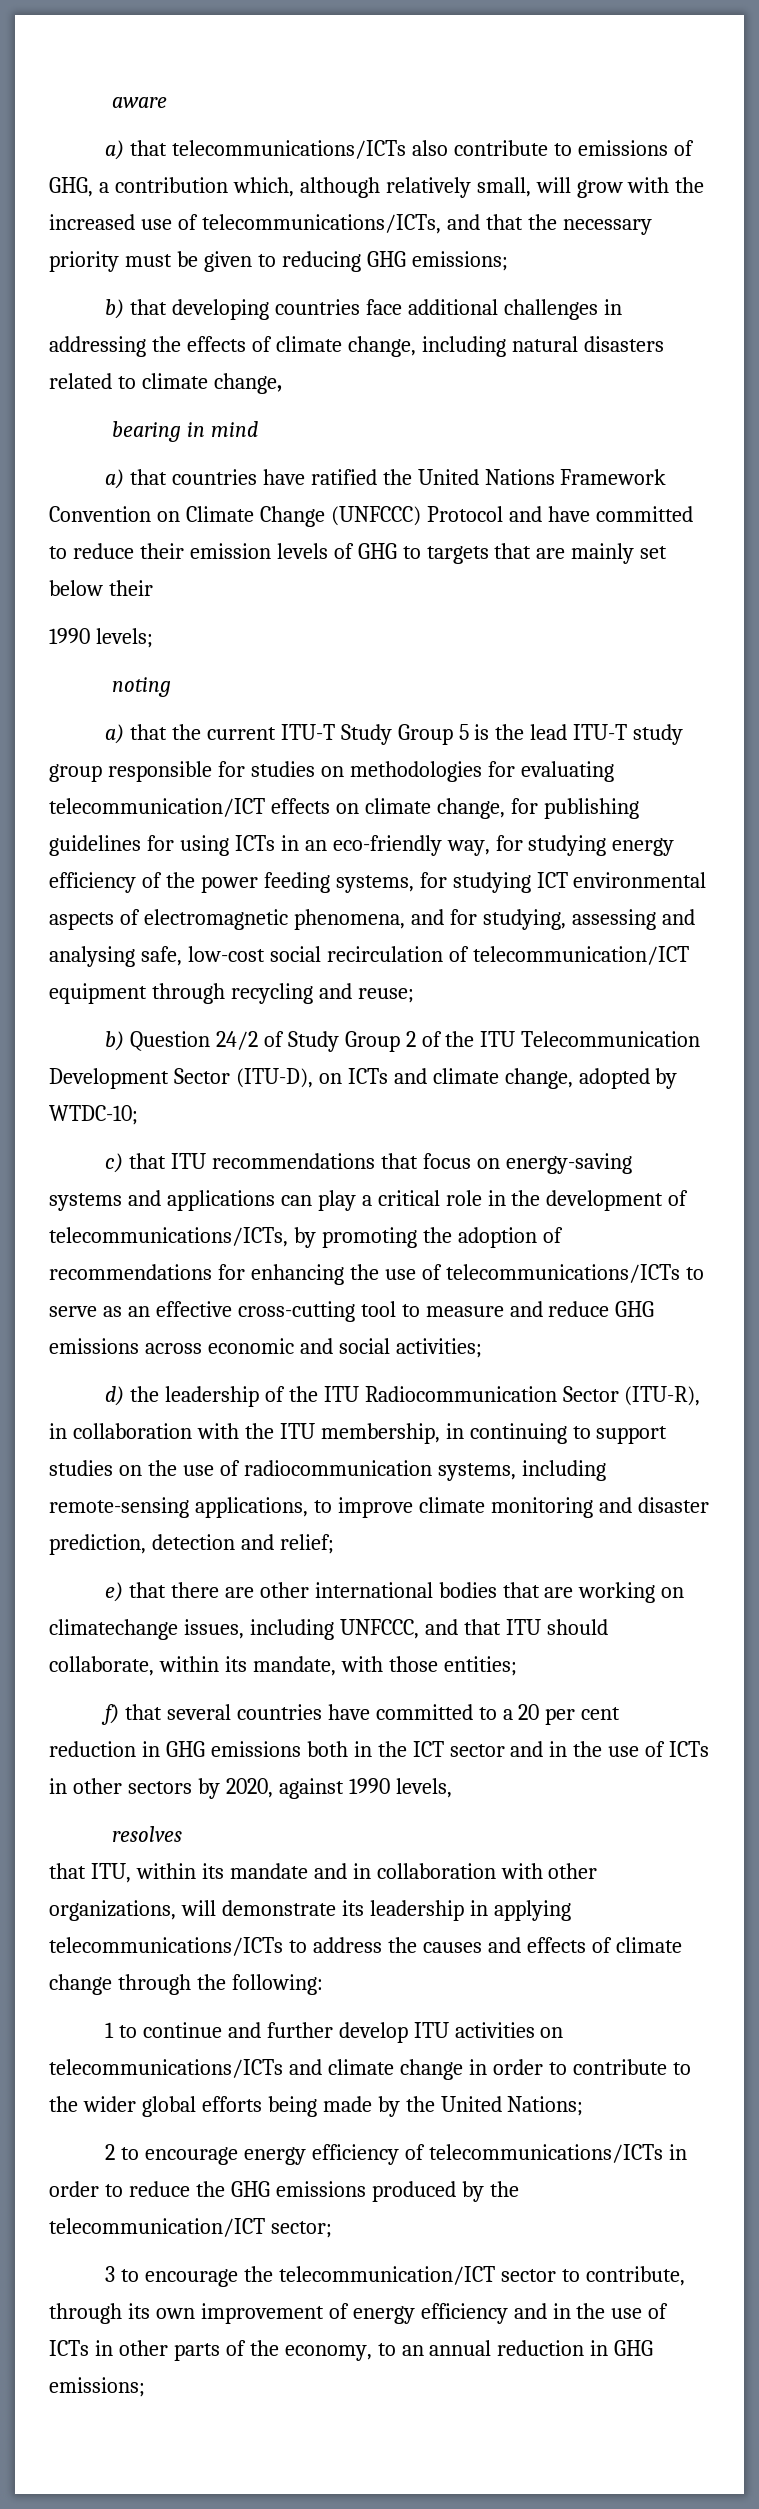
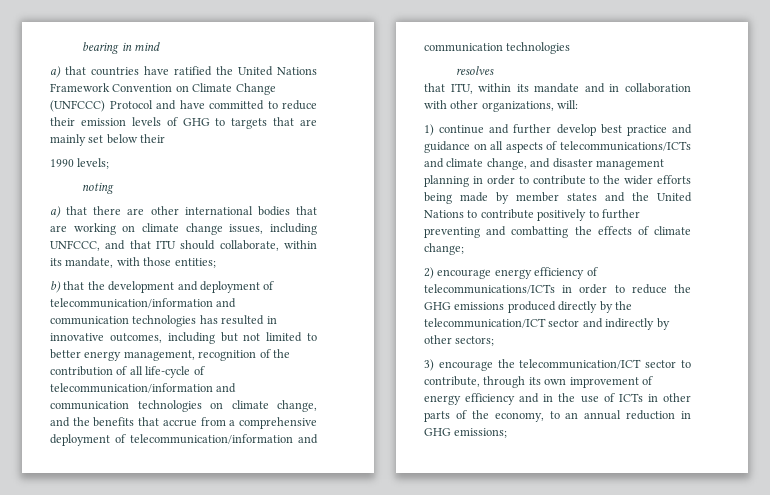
- aware
- a) that telecommunications/ICTs also contribute to emissions of GHG, a contribution which, although relatively small, will grow with the increased use of telecommunications/ICTs, and that the necessary priority must be given to reducing GHG emissions;
- b) that developing countries face additional challenges in addressing the effects of climate change, including natural disasters related to climate change,
- a) that the current ITU-T Study Group 5 is the lead ITU-T study group responsible for studies on methodologies for evaluating telecommunication/ICT effects on climate change, for publishing guidelines for using ICTs in an eco-friendly way, for studying energy efficiency of the power feeding systems, for studying ICT environmental aspects of electromagnetic phenomena, and for studying, assessing and analysing safe, low-cost social recirculation of telecommunication/ICT equipment through recycling and reuse;
- b) Question 24/2 of Study Group 2 of the ITU Telecommunication Development Sector (ITU-D), on ICTs and climate change, adopted by WTDC-10;
- c) that ITU recommendations that focus on energy-saving systems and applications can play a critical role in the development of telecommunications/ICTs, by promoting the adoption of recommendations for enhancing the use of telecommunications/ICTs to serve as an effective cross-cutting tool to measure and reduce GHG emissions across economic and social activities;
- d) the leadership of the ITU Radiocommunication Sector (ITU-R), in collaboration with the ITU membership, in continuing to support studies on the use of radiocommunication systems, including remote-sensing applications, to improve climate monitoring and disaster prediction, detection and relief;
- e) that there are other international bodies that are working on climatechange issues, including UNFCCC, and that ITU should collaborate, within its mandate, with those entities;
+ a) that there are other international bodies that are working on climate change issues, including UNFCCC, and that ITU should collaborate, within its mandate, with those entities;
- f) that several countries have committed to a 20 per cent reduction in GHG emissions both in the ICT sector and in the use of ICTs in other sectors by 2020, against 1990 levels,
+ b) that the development and deployment of telecommunication/information and communication technologies has resulted in innovative outcomes, including but not limited to better energy management, recognition of the contribution of all life-cycle of telecommunication/information and communication technologies on climate change, and the benefits that accrue from a comprehensive deployment of telecommunication/information and communication technologies
- that ITU, within its mandate and in collaboration with other organizations, will demonstrate its leadership in applying telecommunications/ICTs to address the causes and effects of climate change through the following:
- 1 to continue and further develop ITU activities on telecommunications/ICTs and climate change in order to contribute to the wider global efforts being made by the United Nations;
- 2 to encourage energy efficiency of telecommunications/ICTs in order to reduce the GHG emissions produced by the telecommunication/ICT sector;
- 3 to encourage the telecommunication/ICT sector to contribute, through its own improvement of energy efficiency and in the use of ICTs in other parts of the economy, to an annual reduction in GHG emissions;
+ that ITU, within its mandate and in collaboration with other organizations, will:
+ 1) continue and further develop best practice and guidance on all aspects of telecommunications/ICTs and climate change, and disaster management planning in order to contribute to the wider efforts being made by member states and the United Nations to contribute positively to further preventing and combatting the effects of climate change;
+ 2) encourage energy efficiency of telecommunications/ICTs in order to reduce the GHG emissions produced directly by the telecommunication/ICT sector and indirectly by other sectors;
+ 3) encourage the telecommunication/ICT sector to contribute, through its own improvement of energy efficiency and in the use of ICTs in other parts of the economy, to an annual reduction in GHG emissions;

